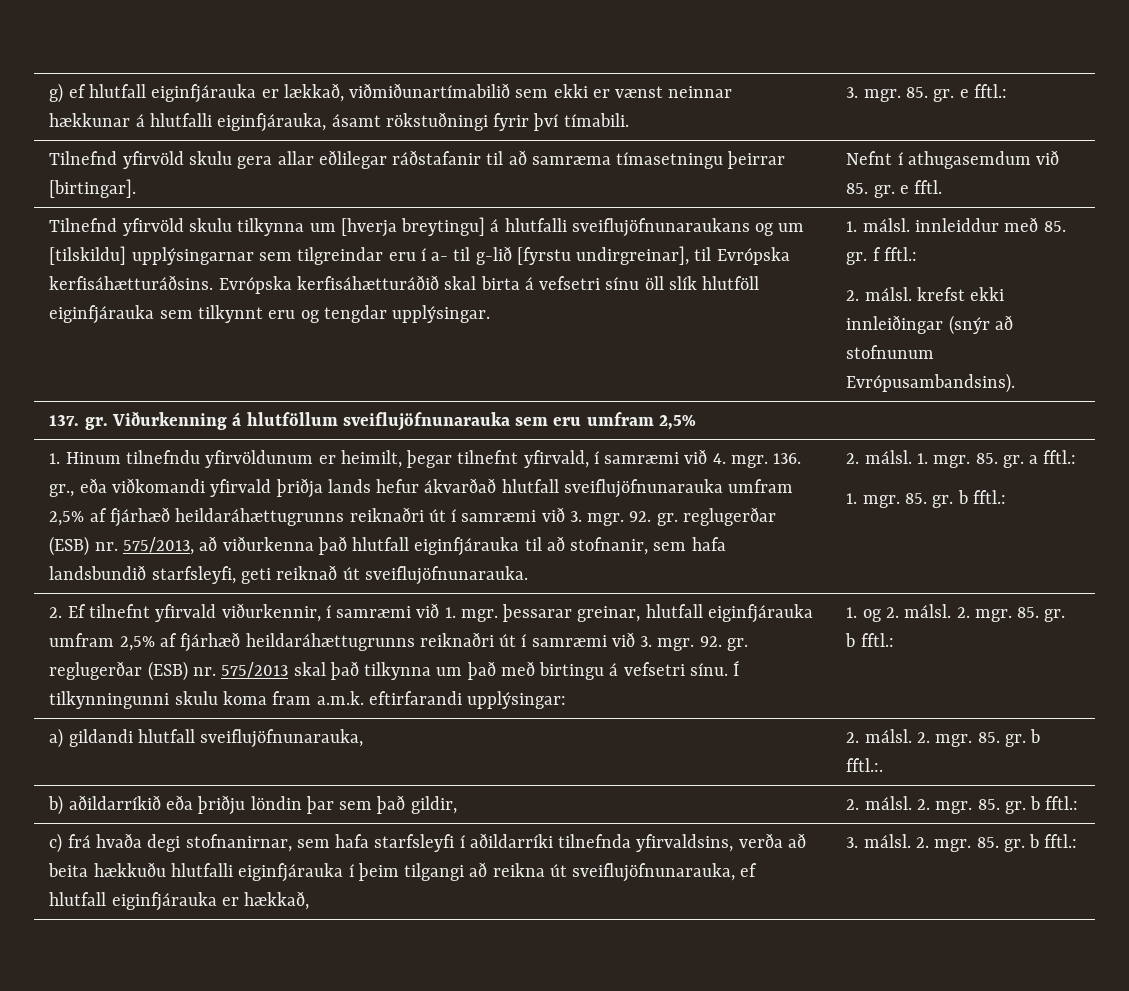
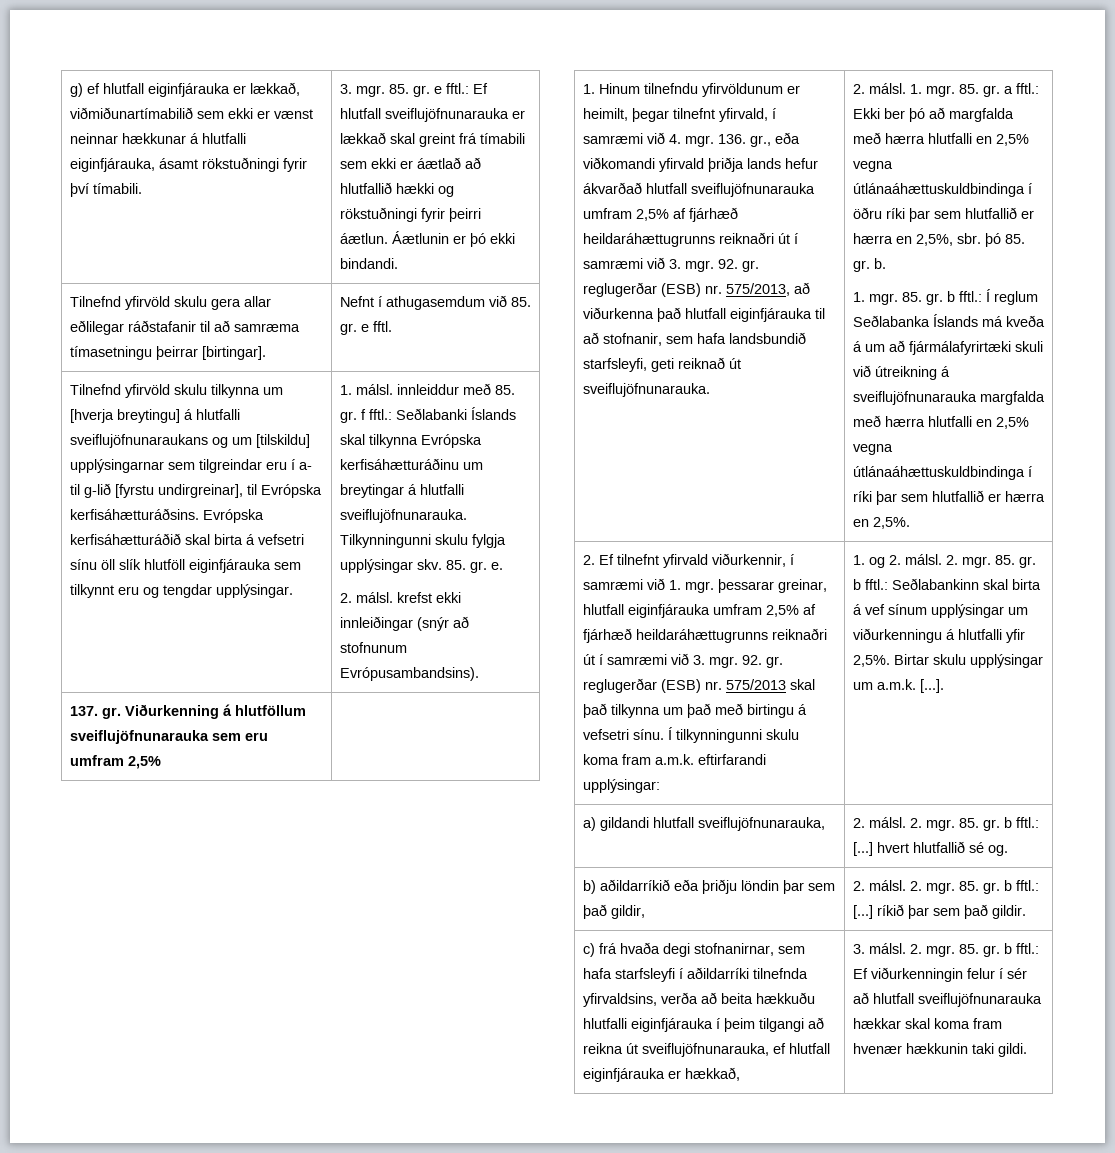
- 85. gr. e fftl.:
+ 85. gr. e fftl.: Ef hlutfall sveiflujöfnunarauka er lækkað skal greint frá tímabili sem ekki er áætlað að hlutfallið hækki og rökstuðningi fyrir þeirri áætlun. Áætlunin er þó ekki bindandi.
- 1. málsl. innleiddur með 85. gr. f fftl.:
+ 1. málsl. innleiddur með 85. gr. f fftl.: Seðlabanki Íslands skal tilkynna Evrópska kerfisáhætturáðinu um breytingar á hlutfalli sveiflujöfnunarauka. Tilkynningunni skulu fylgja upplýsingar skv. 85. gr. e.
- 85. gr. a fftl.:
+ 85. gr. a fftl.: Ekki ber þó að margfalda með hærra hlutfalli en 2,5% vegna útlánaáhættuskuldbindinga í öðru ríki þar sem hlutfallið er hærra en 2,5%, sbr. þó 85. gr. b.
- 1. mgr. 85. gr. b fftl.:
+ 1. mgr. 85. gr. b fftl.: Í reglum Seðlabanka Íslands má kveða á um að fjármálafyrirtæki skuli við útreikning á sveiflujöfnunarauka margfalda með hærra hlutfalli en 2,5% vegna útlánaáhættuskuldbindinga í ríki þar sem hlutfallið er hærra en 2,5%.
- 1. og 2. málsl. 2. mgr. 85. gr. b fftl.:
+ 1. og 2. málsl. 2. mgr. 85. gr. b fftl.: Seðlabankinn skal birta á vef sínum upplýsingar um viðurkenningu á hlutfalli yfir 2,5%. Birtar skulu upplýsingar um a.m.k. [...].
- a) gildandi hlutfall sveiflujöfnunarauka, | 2. málsl. 2. mgr. 85. gr. b fftl.:.
+ a) gildandi hlutfall sveiflujöfnunarauka, | 2. málsl. 2. mgr. 85. gr. b fftl.: [...] hvert hlutfallið sé og.
- b) aðildarríkið eða þriðju löndin þar sem það gildir, | 2. málsl. 2. mgr. 85. gr. b fftl.:
+ b) aðildarríkið eða þriðju löndin þar sem það gildir, | 2. málsl. 2. mgr. 85. gr. b fftl.: [...] ríkið þar sem það gildir.
- 3. málsl. 2. mgr. 85. gr. b fftl.:
+ 3. málsl. 2. mgr. 85. gr. b fftl.: Ef viðurkenningin felur í sér að hlutfall sveiflujöfnunarauka hækkar skal koma fram hvenær hækkunin taki gildi.

